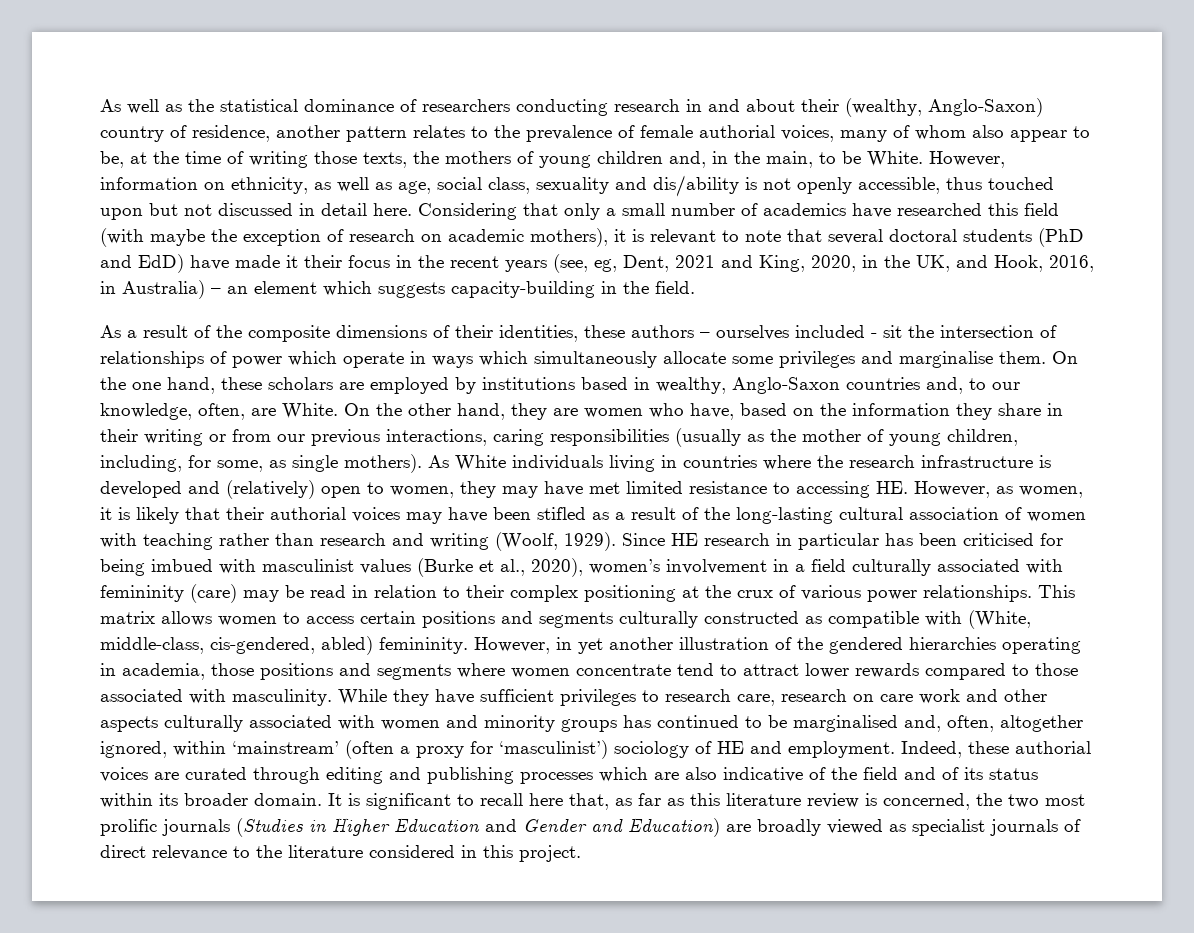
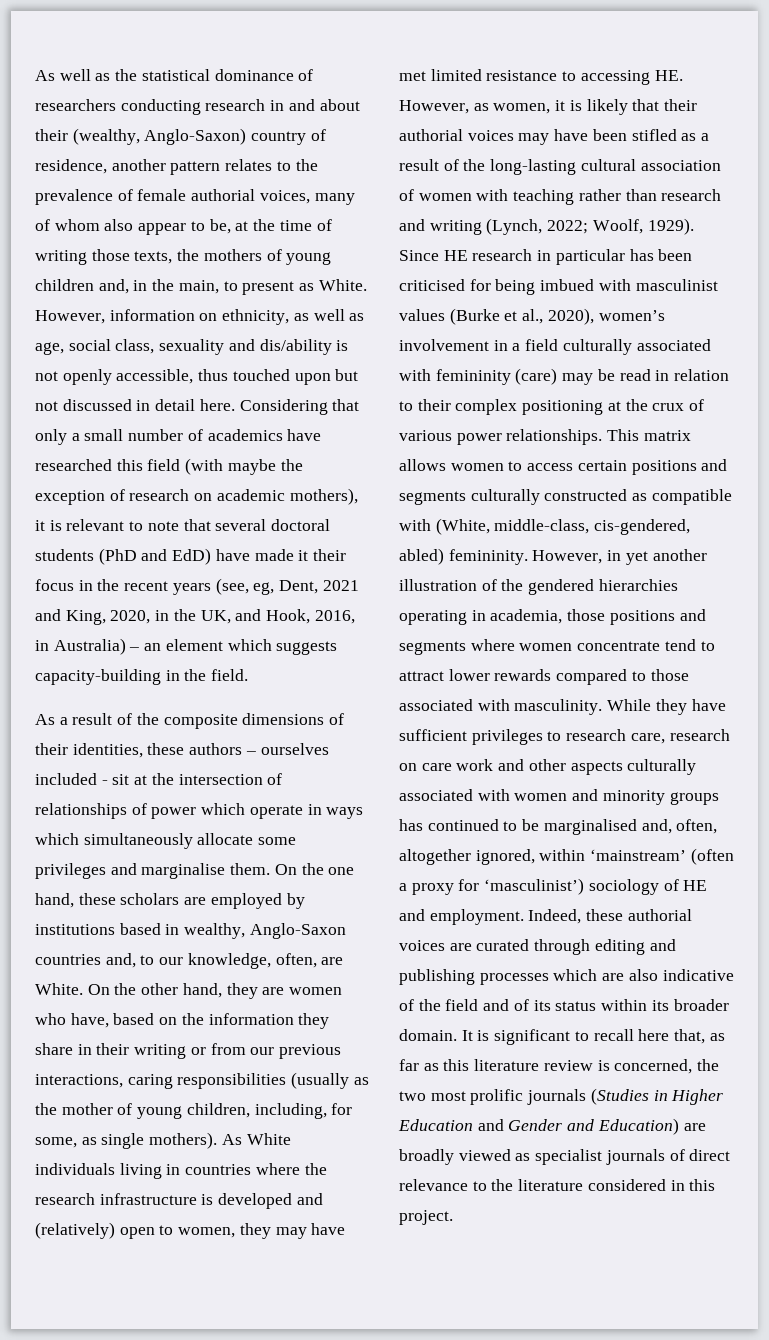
- As well as the statistical dominance of researchers conducting research in and about their (wealthy, Anglo-Saxon) country of residence, another pattern relates to the prevalence of female authorial voices, many of whom also appear to be, at the time of writing those texts, the mothers of young children and, in the main, to be White.
+ As well as the statistical dominance of researchers conducting research in and about their (wealthy, Anglo-Saxon) country of residence, another pattern relates to the prevalence of female authorial voices, many of whom also appear to be, at the time of writing those texts, the mothers of young children and, in the main, to present as White.
- As a result of the composite dimensions of their identities, these authors – ourselves included - sit the intersection of relationships of power which operate in ways which simultaneously allocate some privileges and marginalise them.
+ As a result of the composite dimensions of their identities, these authors – ourselves included - sit at the intersection of relationships of power which operate in ways which simultaneously allocate some privileges and marginalise them.
- As White individuals living in countries where the research infrastructure is developed and (relatively) open to women, they may have met limited resistance to accessing HE. However, as women, it is likely that their authorial voices may have been stifled as a result of the long-lasting cultural association of women with teaching rather than research and writing (Woolf, 1929).
+ As White individuals living in countries where the research infrastructure is developed and (relatively) open to women, they may have met limited resistance to accessing HE. However, as women, it is likely that their authorial voices may have been stifled as a result of the long-lasting cultural association of women with teaching rather than research and writing (Lynch, 2022; Woolf, 1929).

